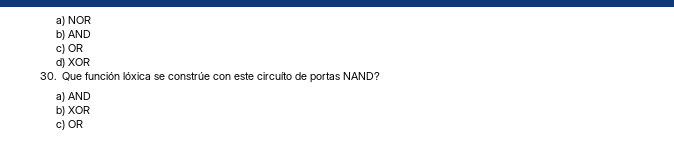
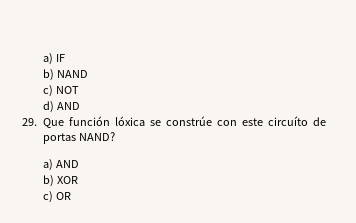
- a) NOR
- b) AND
- c) OR
+ a) IF
+ b) NAND
+ c) NOT
- d) XOR
- 30. Que función lóxica se constrúe con este circuíto de portas NAND?
+ d) AND
+ 29. Que función lóxica se constrúe con este circuíto de portas NAND?

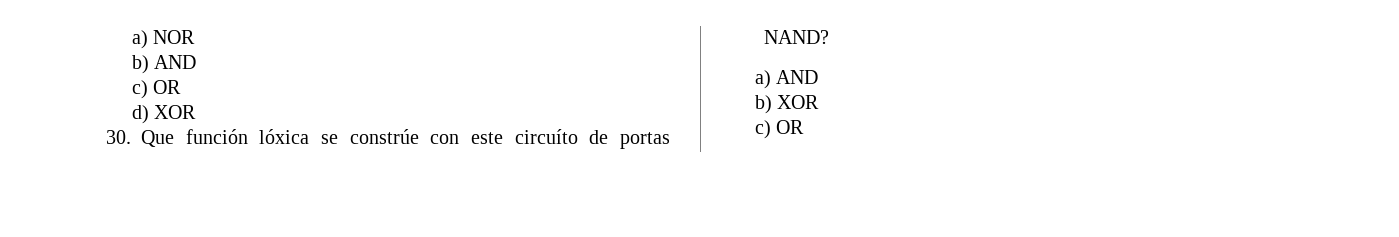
- a) IF
- b) NAND
- c) NOT
+ a) NOR
+ b) AND
+ c) OR
- d) AND
- 29. Que función lóxica se constrúe con este circuíto de portas NAND?
+ d) XOR
+ 30. Que función lóxica se constrúe con este circuíto de portas NAND?

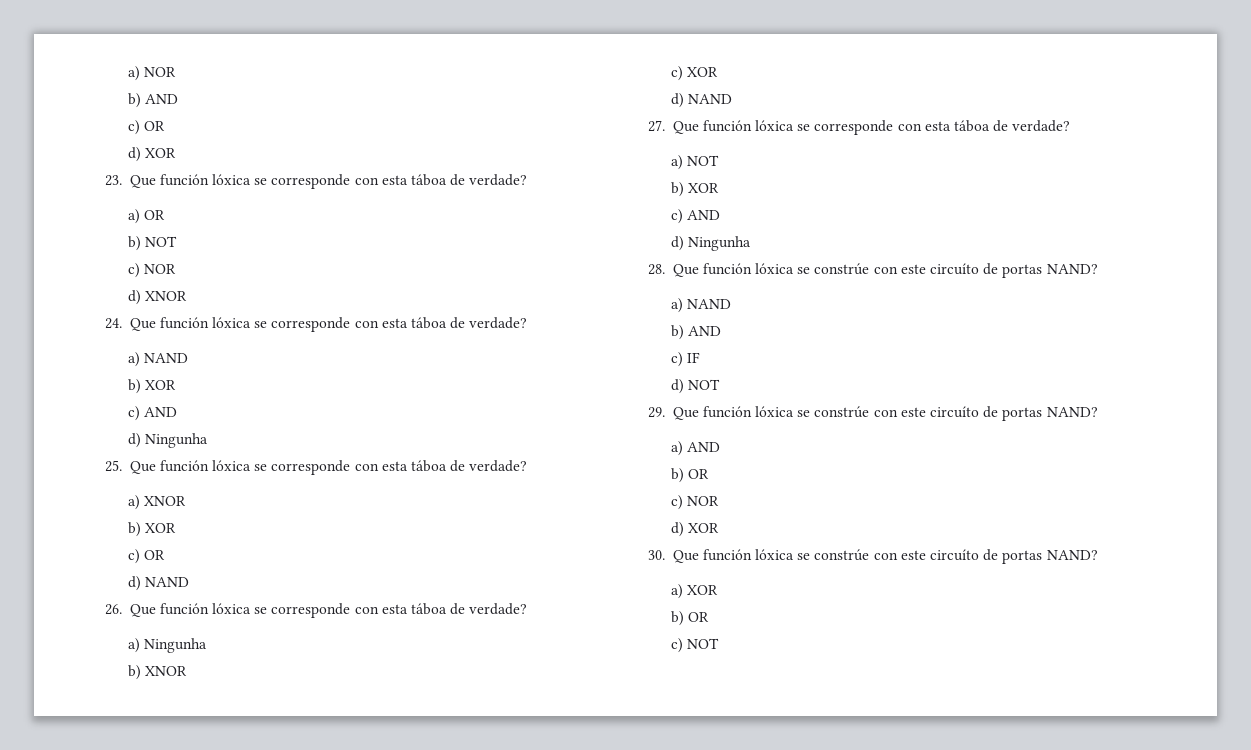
+ 23. Que función lóxica se corresponde con esta táboa de verdade?
+ a) OR
+ b) NOT
+ c) NOR
+ d) XNOR
+ 24. Que función lóxica se corresponde con esta táboa de verdade?
+ a) NAND
+ b) XOR
+ c) AND
+ d) Ningunha
+ 25. Que función lóxica se corresponde con esta táboa de verdade?
+ a) XNOR
+ b) XOR
+ c) OR
+ d) NAND
+ 26. Que función lóxica se corresponde con esta táboa de verdade?
+ a) Ningunha
+ b) XNOR
+ c) XOR
+ d) NAND
+ 27. Que función lóxica se corresponde con esta táboa de verdade?
+ a) NOT
+ b) XOR
+ c) AND
+ d) Ningunha
+ 28. Que función lóxica se constrúe con este circuíto de portas NAND?
+ a) NAND
+ b) AND
+ c) IF
+ d) NOT
+ 29. Que función lóxica se constrúe con este circuíto de portas NAND?
+ a) AND
+ b) OR
+ c) NOR
+ d) XOR
- a) AND
- b) XOR
- c) OR
+ a) XOR
+ b) OR
+ c) NOT

